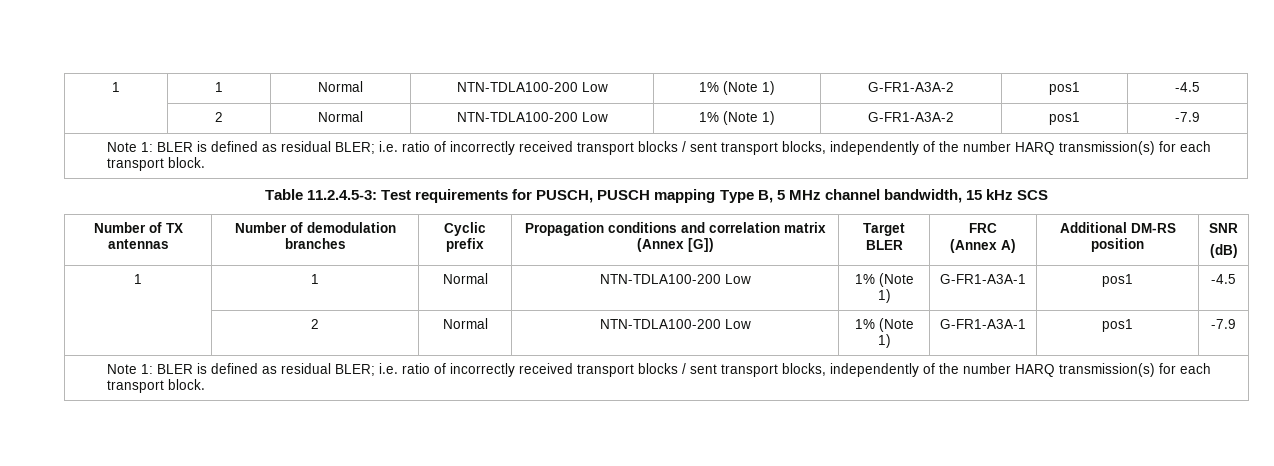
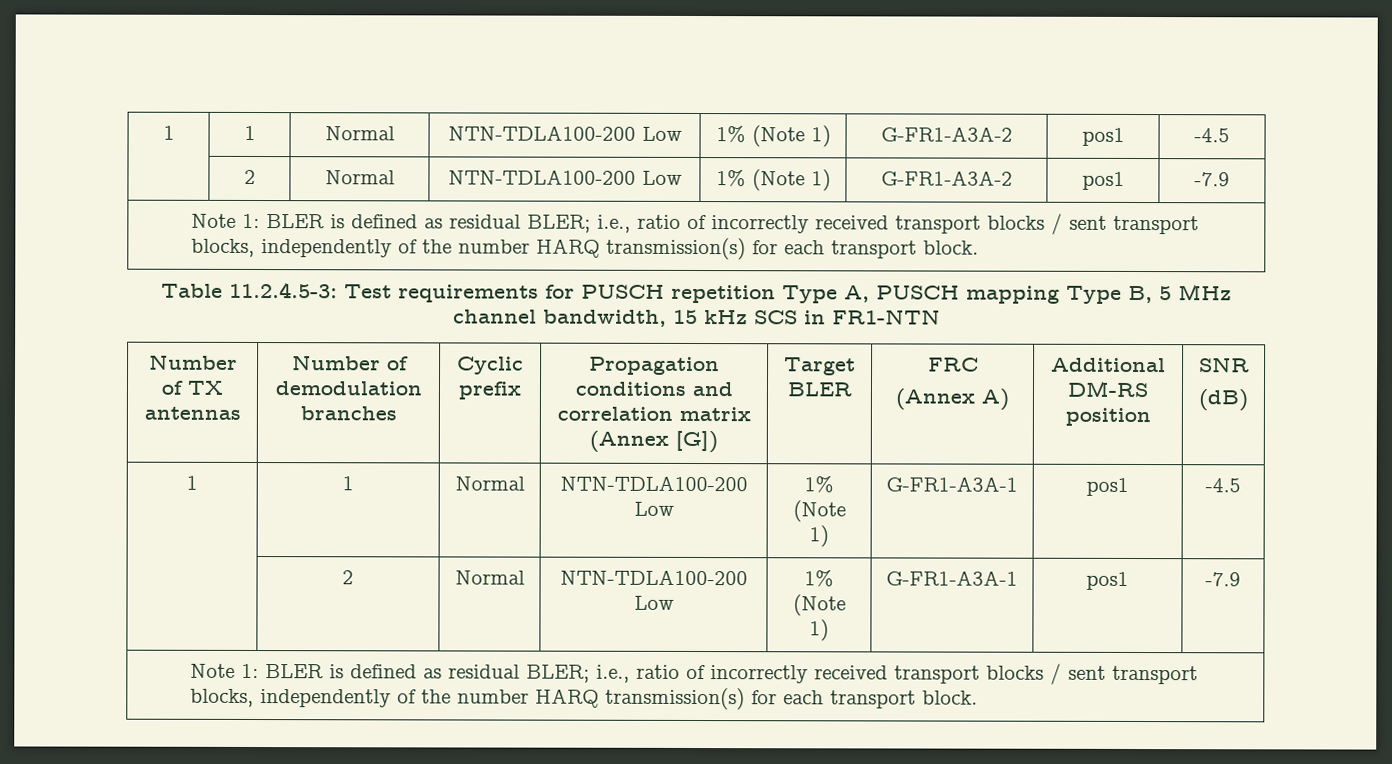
  | 2 | Normal | NTN-TDLA100-200 Low | 1% (Note 1) | G-FR1-A3A-2 | pos1 | -7.9
- Note 1: BLER is defined as residual BLER; i.e. ratio of incorrectly received transport blocks / sent transport blocks, independently of the number HARQ transmission(s) for each transport block.
+ Note 1: BLER is defined as residual BLER; i.e., ratio of incorrectly received transport blocks / sent transport blocks, independently of the number HARQ transmission(s) for each transport block.
- Table 11.2.4.5-3: Test requirements for PUSCH, PUSCH mapping Type B, 5 MHz channel bandwidth, 15 kHz SCS
+ Table 11.2.4.5-3: Test requirements for PUSCH repetition Type A, PUSCH mapping Type B, 5 MHz channel bandwidth, 15 kHz SCS in FR1-NTN
  | 2 | Normal | NTN-TDLA100-200 Low | 1% (Note 1) | G-FR1-A3A-1 | pos1 | -7.9
- Note 1: BLER is defined as residual BLER; i.e. ratio of incorrectly received transport blocks / sent transport blocks, independently of the number HARQ transmission(s) for each transport block.
+ Note 1: BLER is defined as residual BLER; i.e., ratio of incorrectly received transport blocks / sent transport blocks, independently of the number HARQ transmission(s) for each transport block.

